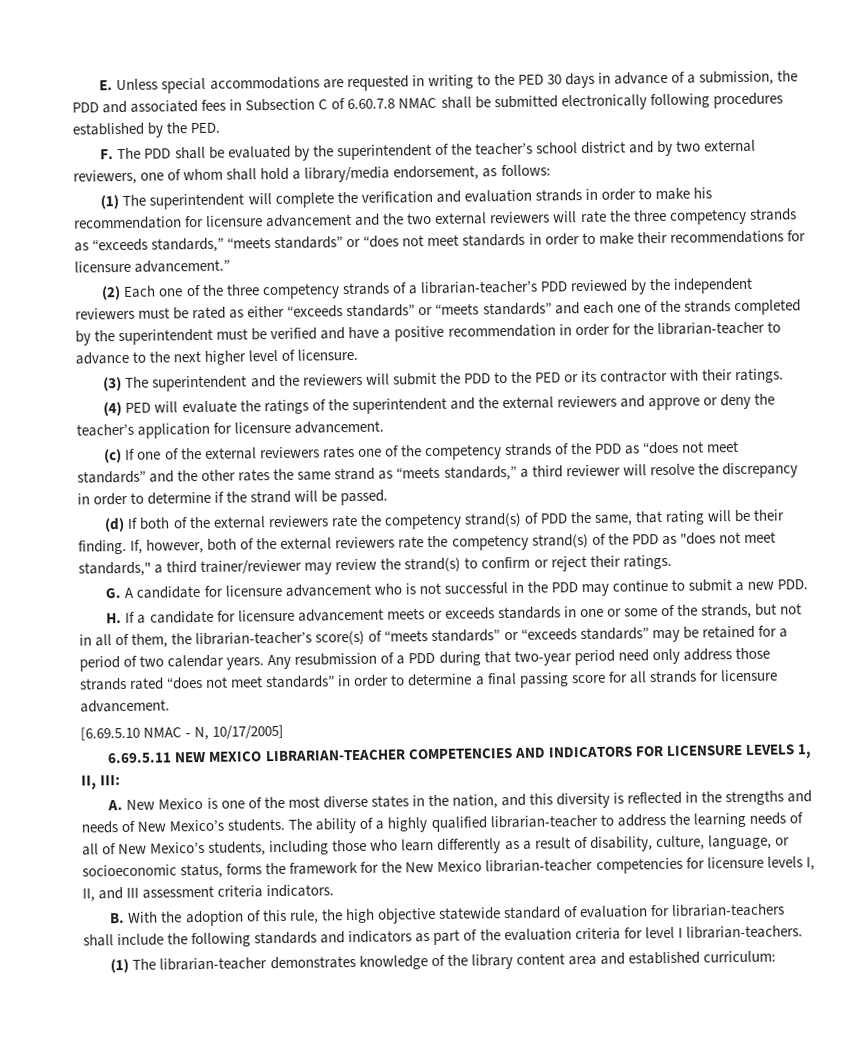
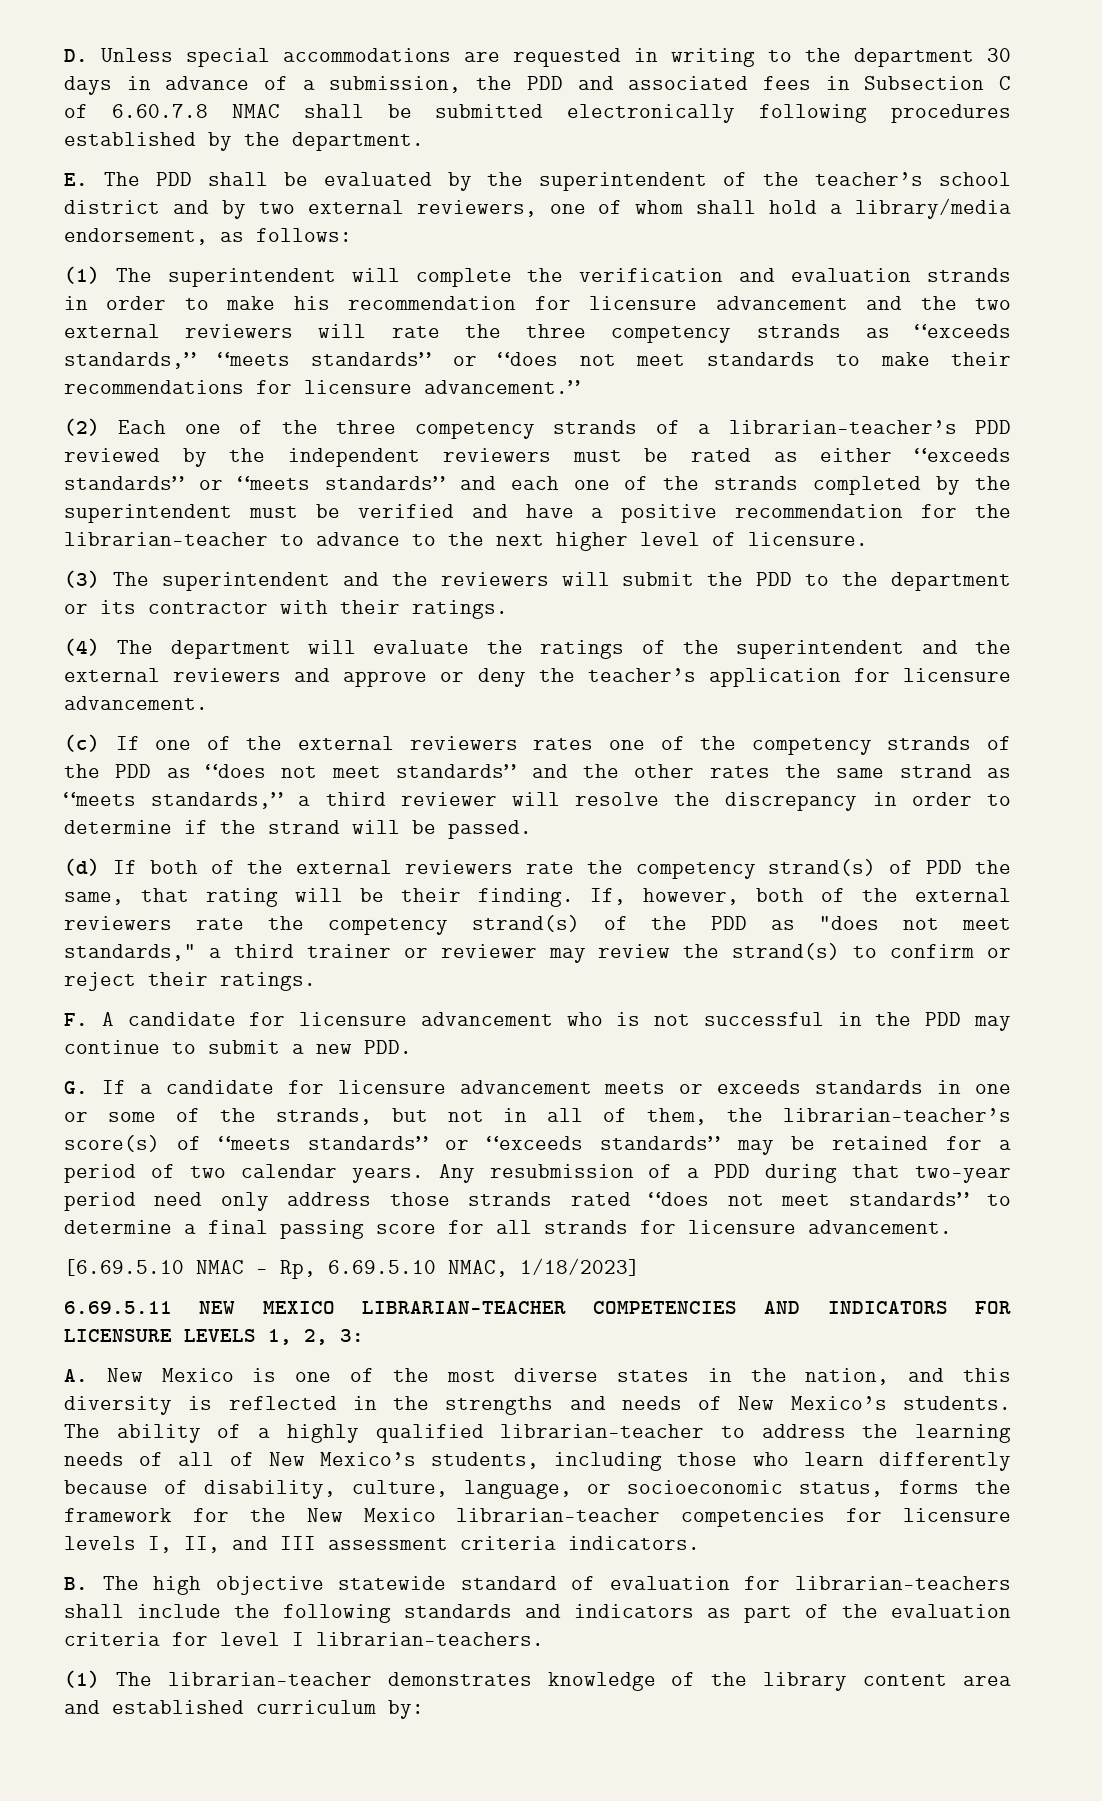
- E. Unless special accommodations are requested in writing to the PED 30 days in advance of a submission, the PDD and associated fees in Subsection C of 6.60.7.8 NMAC shall be submitted electronically following procedures established by the PED.
- F. The PDD shall be evaluated by the superintendent of the teacher’s school district and by two external reviewers, one of whom shall hold a library/media endorsement, as follows:
+ D. Unless special accommodations are requested in writing to the department 30 days in advance of a submission, the PDD and associated fees in Subsection C of 6.60.7.8 NMAC shall be submitted electronically following procedures established by the department.
+ E. The PDD shall be evaluated by the superintendent of the teacher’s school district and by two external reviewers, one of whom shall hold a library/media endorsement, as follows:
- (1) The superintendent will complete the verification and evaluation strands in order to make his recommendation for licensure advancement and the two external reviewers will rate the three competency strands as “exceeds standards,” “meets standards” or “does not meet standards in order to make their recommendations for licensure advancement.”
+ (1) The superintendent will complete the verification and evaluation strands in order to make his recommendation for licensure advancement and the two external reviewers will rate the three competency strands as “exceeds standards,” “meets standards” or “does not meet standards to make their recommendations for licensure advancement.”
- (2) Each one of the three competency strands of a librarian-teacher’s PDD reviewed by the independent reviewers must be rated as either “exceeds standards” or “meets standards” and each one of the strands completed by the superintendent must be verified and have a positive recommendation in order for the librarian-teacher to advance to the next higher level of licensure.
+ (2) Each one of the three competency strands of a librarian-teacher’s PDD reviewed by the independent reviewers must be rated as either “exceeds standards” or “meets standards” and each one of the strands completed by the superintendent must be verified and have a positive recommendation for the librarian-teacher to advance to the next higher level of licensure.
- (3) The superintendent and the reviewers will submit the PDD to the PED or its contractor with their ratings.
+ (3) The superintendent and the reviewers will submit the PDD to the department or its contractor with their ratings.
- (4) PED will evaluate the ratings of the superintendent and the external reviewers and approve or deny the teacher’s application for licensure advancement.
+ (4) The department will evaluate the ratings of the superintendent and the external reviewers and approve or deny the teacher’s application for licensure advancement.
- If, however, both of the external reviewers rate the competency strand(s) of the PDD as "does not meet standards," a third trainer/reviewer may review the strand(s) to confirm or reject their ratings.
+ If, however, both of the external reviewers rate the competency strand(s) of the PDD as "does not meet standards," a third trainer or reviewer may review the strand(s) to confirm or reject their ratings.
- G. A candidate for licensure advancement who is not successful in the PDD may continue to submit a new PDD.
+ F. A candidate for licensure advancement who is not successful in the PDD may continue to submit a new PDD.
- H. If a candidate for licensure advancement meets or exceeds standards in one or some of the strands, but not in all of them, the librarian-teacher’s score(s) of “meets standards” or “exceeds standards” may be retained for a period of two calendar years.
+ G. If a candidate for licensure advancement meets or exceeds standards in one or some of the strands, but not in all of them, the librarian-teacher’s score(s) of “meets standards” or “exceeds standards” may be retained for a period of two calendar years.
- Any resubmission of a PDD during that two-year period need only address those strands rated “does not meet standards” in order to determine a final passing score for all strands for licensure advancement.
+ Any resubmission of a PDD during that two-year period need only address those strands rated “does not meet standards” to determine a final passing score for all strands for licensure advancement.
- [6.69.5.10 NMAC - N, 10/17/2005]
+ [6.69.5.10 NMAC - Rp, 6.69.5.10 NMAC, 1/18/2023]
- 6.69.5.11 NEW MEXICO LIBRARIAN-TEACHER COMPETENCIES AND INDICATORS FOR LICENSURE LEVELS 1, II, III:
+ 6.69.5.11 NEW MEXICO LIBRARIAN-TEACHER COMPETENCIES AND INDICATORS FOR LICENSURE LEVELS 1, 2, 3:
- The ability of a highly qualified librarian-teacher to address the learning needs of all of New Mexico’s students, including those who learn differently as a result of disability, culture, language, or socioeconomic status, forms the framework for the New Mexico librarian-teacher competencies for licensure levels I, II, and III assessment criteria indicators.
+ The ability of a highly qualified librarian-teacher to address the learning needs of all of New Mexico’s students, including those who learn differently because of disability, culture, language, or socioeconomic status, forms the framework for the New Mexico librarian-teacher competencies for licensure levels I, II, and III assessment criteria indicators.
- B. With the adoption of this rule, the high objective statewide standard of evaluation for librarian-teachers shall include the following standards and indicators as part of the evaluation criteria for level I librarian-teachers.
+ B. The high objective statewide standard of evaluation for librarian-teachers shall include the following standards and indicators as part of the evaluation criteria for level I librarian-teachers.
- (1) The librarian-teacher demonstrates knowledge of the library content area and established curriculum:
+ (1) The librarian-teacher demonstrates knowledge of the library content area and established curriculum by:

